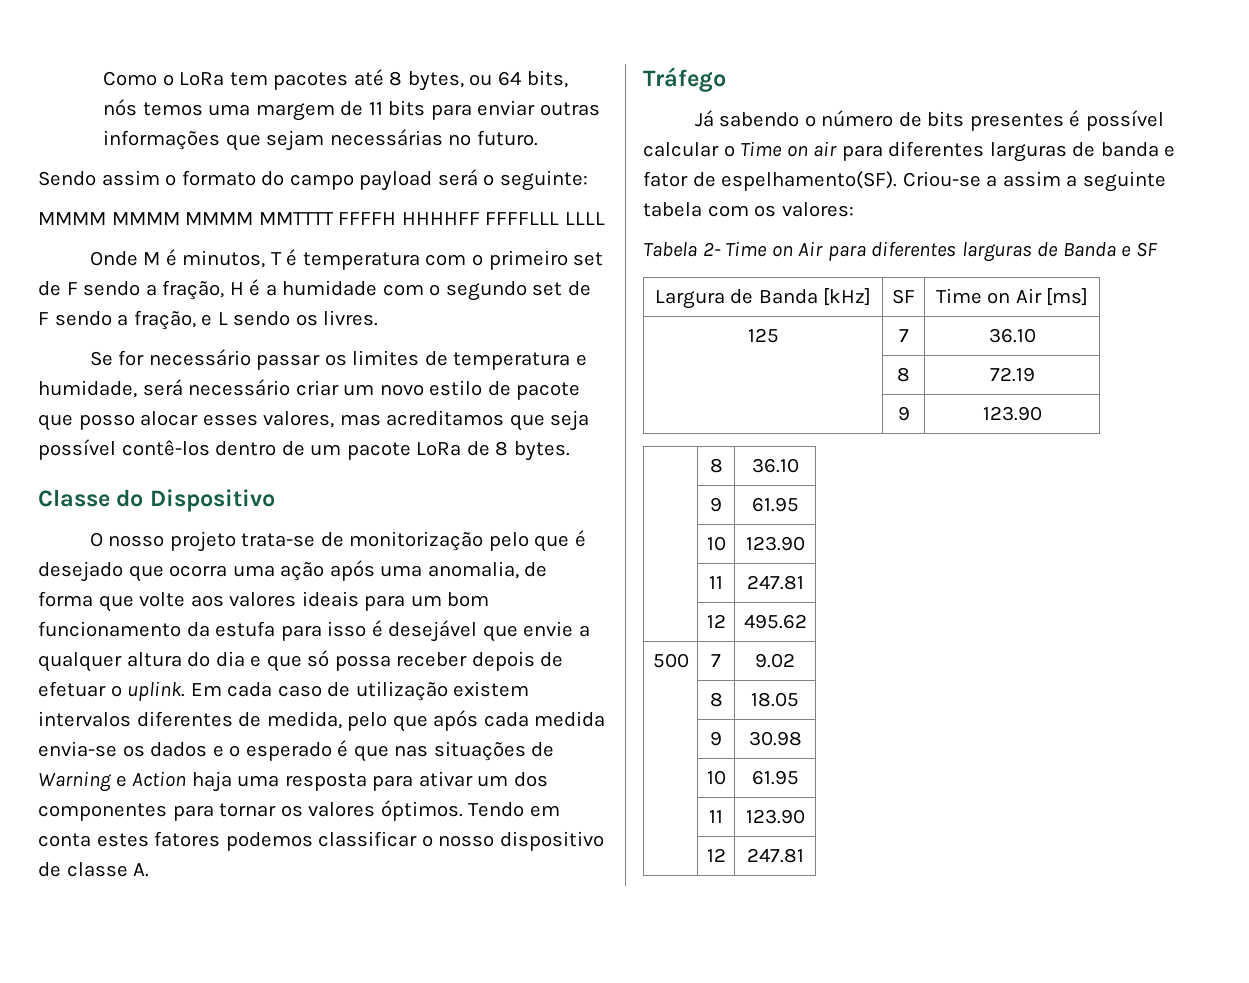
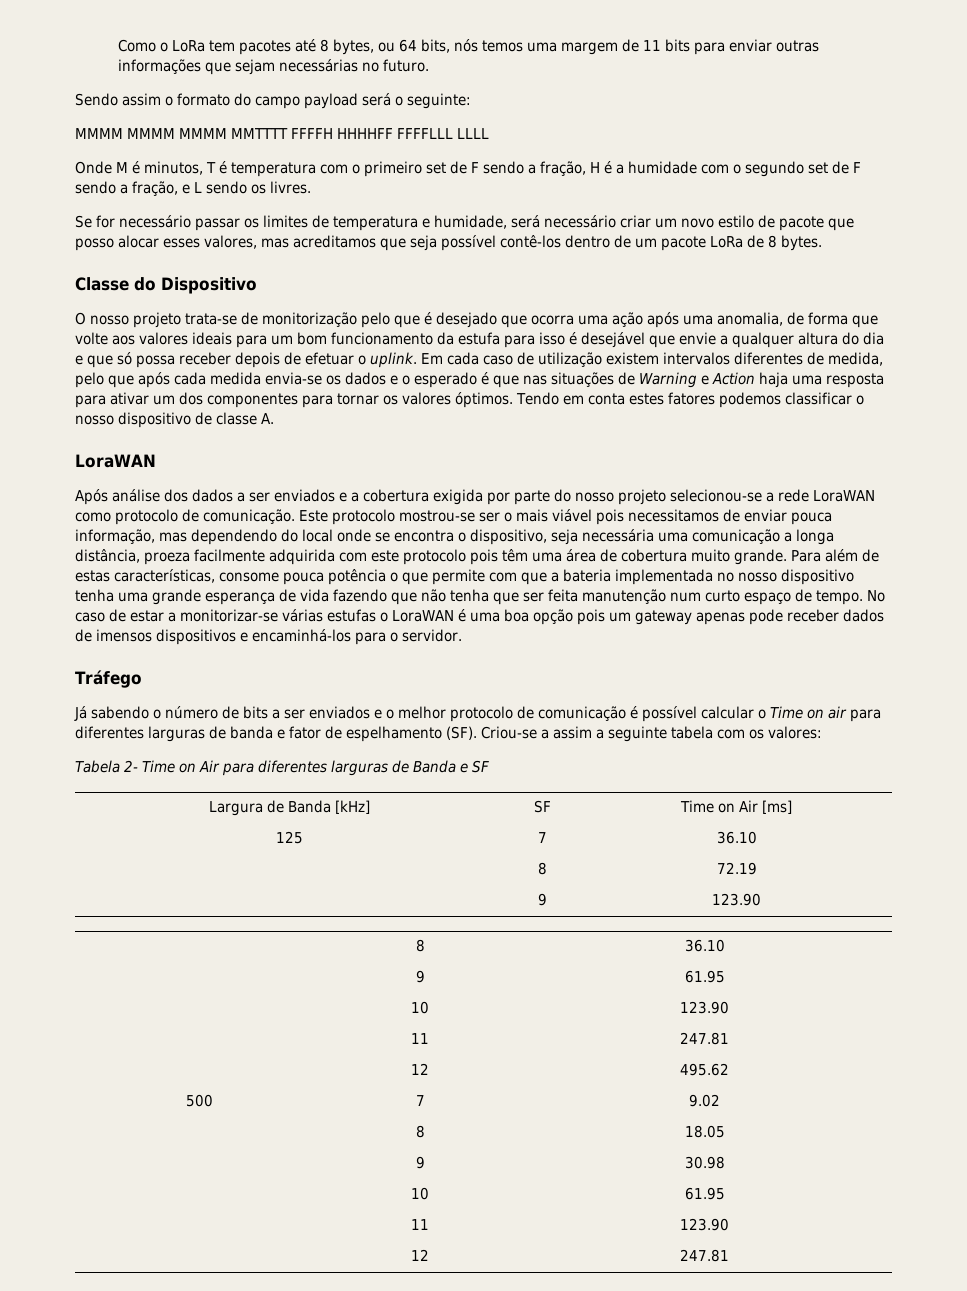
  Tendo em conta estes fatores podemos classificar o nosso dispositivo de classe A.
+ LoraWAN
+ Após análise dos dados a ser enviados e a cobertura exigida por parte do nosso projeto selecionou-se a rede LoraWAN como protocolo de comunicação. Este protocolo mostrou-se ser o mais viável pois necessitamos de enviar pouca informação, mas dependendo do local onde se encontra o dispositivo, seja necessária uma comunicação a longa distância, proeza facilmente adquirida com este protocolo pois têm uma área de cobertura muito grande. Para além de estas características, consome pouca potência o que permite com que a bateria implementada no nosso dispositivo tenha uma grande esperança de vida fazendo que não tenha que ser feita manutenção num curto espaço de tempo. No caso de estar a monitorizar-se várias estufas o LoraWAN é uma boa opção pois um gateway apenas pode receber dados de imensos dispositivos e encaminhá-los para o servidor.
- Já sabendo o número de bits presentes é possível calcular o Time on air para diferentes larguras de banda e fator de espelhamento(SF). Criou-se a assim a seguinte tabela com os valores:
+ Já sabendo o número de bits a ser enviados e o melhor protocolo de comunicação é possível calcular o Time on air para diferentes larguras de banda e fator de espelhamento (SF). Criou-se a assim a seguinte tabela com os valores:

